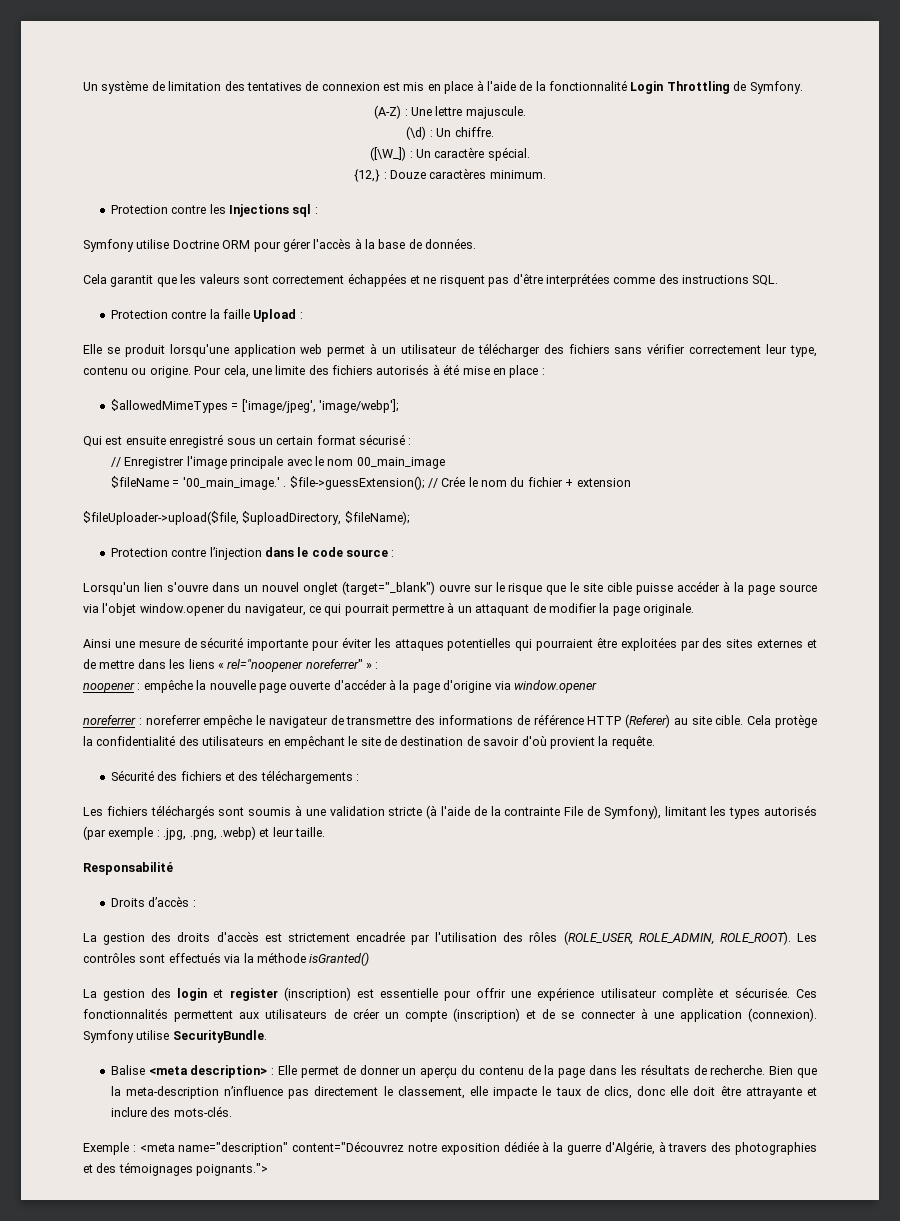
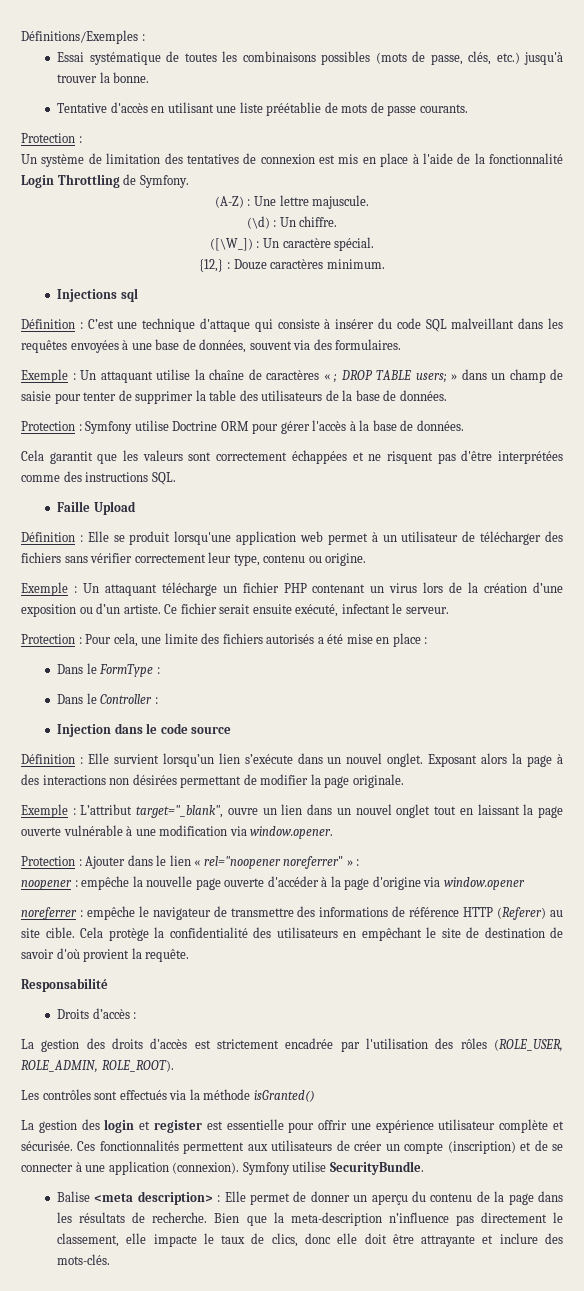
+ Définitions/Exemples :
+ Essai systématique de toutes les combinaisons possibles (mots de passe, clés, etc.) jusqu'à trouver la bonne.
+ Tentative d'accès en utilisant une liste préétablie de mots de passe courants.
+ Protection :
- Protection contre les Injections sql :
- Symfony utilise Doctrine ORM pour gérer l'accès à la base de données.
+ Injections sql
+ Définition : C’est une technique d'attaque qui consiste à insérer du code SQL malveillant dans les requêtes envoyées à une base de données, souvent via des formulaires.
+ Exemple : Un attaquant utilise la chaîne de caractères « ; DROP TABLE users; » dans un champ de saisie pour tenter de supprimer la table des utilisateurs de la base de données.
+ Protection : Symfony utilise Doctrine ORM pour gérer l'accès à la base de données.
- Protection contre la faille Upload :
- Elle se produit lorsqu'une application web permet à un utilisateur de télécharger des fichiers sans vérifier correctement leur type, contenu ou origine. Pour cela, une limite des fichiers autorisés à été mise en place :
+ Faille Upload
+ Définition : Elle se produit lorsqu'une application web permet à un utilisateur de télécharger des fichiers sans vérifier correctement leur type, contenu ou origine.
+ Exemple : Un attaquant télécharge un fichier PHP contenant un virus lors de la création d’une exposition ou d’un artiste. Ce fichier serait ensuite exécuté, infectant le serveur.
+ Protection : Pour cela, une limite des fichiers autorisés a été mise en place :
- $allowedMimeTypes = ['image/jpeg', 'image/webp'];
- Qui est ensuite enregistré sous un certain format sécurisé :
- // Enregistrer l'image principale avec le nom 00_main_image
- $fileName = '00_main_image.' . $file->guessExtension(); // Crée le nom du fichier + extension
- $fileUploader->upload($file, $uploadDirectory, $fileName);
- Protection contre l’injection dans le code source :
- Lorsqu'un lien s'ouvre dans un nouvel onglet (target="_blank") ouvre sur le risque que le site cible puisse accéder à la page source via l'objet window.opener du navigateur, ce qui pourrait permettre à un attaquant de modifier la page originale.
+ Dans le FormType :
+ Dans le Controller :
+ Injection dans le code source
+ Définition : Elle survient lorsqu’un lien s’exécute dans un nouvel onglet. Exposant alors la page à des interactions non désirées permettant de modifier la page originale.
- Ainsi une mesure de sécurité importante pour éviter les attaques potentielles qui pourraient être exploitées par des sites externes et de mettre dans les liens « rel="noopener noreferrer" » :
+ Exemple : L’attribut target="_blank", ouvre un lien dans un nouvel onglet tout en laissant la page ouverte vulnérable à une modification via window.opener.
+ Protection : Ajouter dans le lien « rel="noopener noreferrer" » :
- noreferrer : noreferrer empêche le navigateur de transmettre des informations de référence HTTP (Referer) au site cible.
+ noreferrer : empêche le navigateur de transmettre des informations de référence HTTP (Referer) au site cible.
- Sécurité des fichiers et des téléchargements :
- Les fichiers téléchargés sont soumis à une validation stricte (à l'aide de la contrainte File de Symfony), limitant les types autorisés (par exemple : .jpg, .png, .webp) et leur taille.
- La gestion des droits d'accès est strictement encadrée par l'utilisation des rôles (ROLE_USER, ROLE_ADMIN, ROLE_ROOT). Les contrôles sont effectués via la méthode isGranted()
+ La gestion des droits d'accès est strictement encadrée par l'utilisation des rôles (ROLE_USER, ROLE_ADMIN, ROLE_ROOT).
+ Les contrôles sont effectués via la méthode isGranted()
- La gestion des login et register (inscription) est essentielle pour offrir une expérience utilisateur complète et sécurisée.
+ La gestion des login et register est essentielle pour offrir une expérience utilisateur complète et sécurisée.
- Exemple : <meta name="description" content="Découvrez notre exposition dédiée à la guerre d'Algérie, à travers des photographies et des témoignages poignants.">

